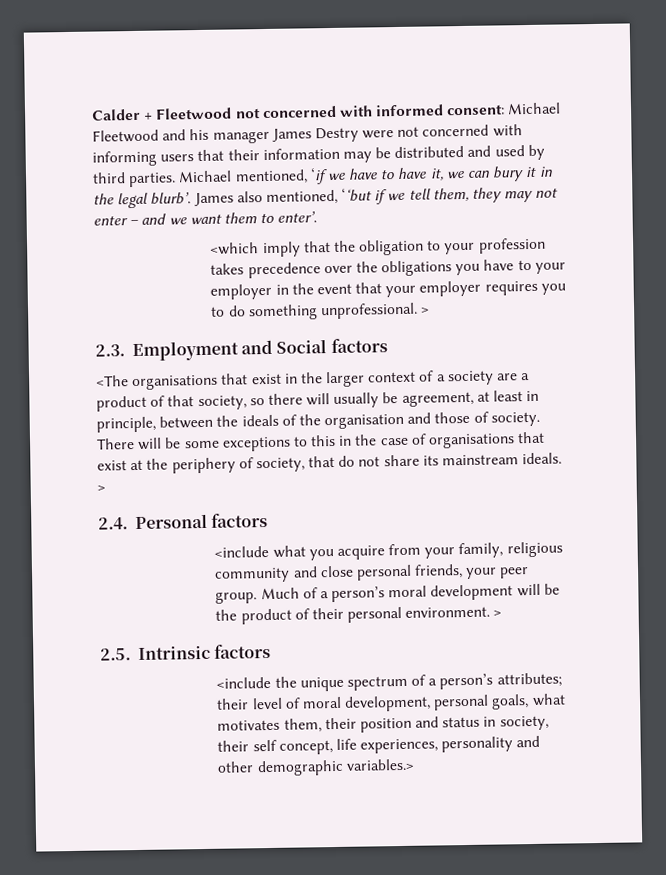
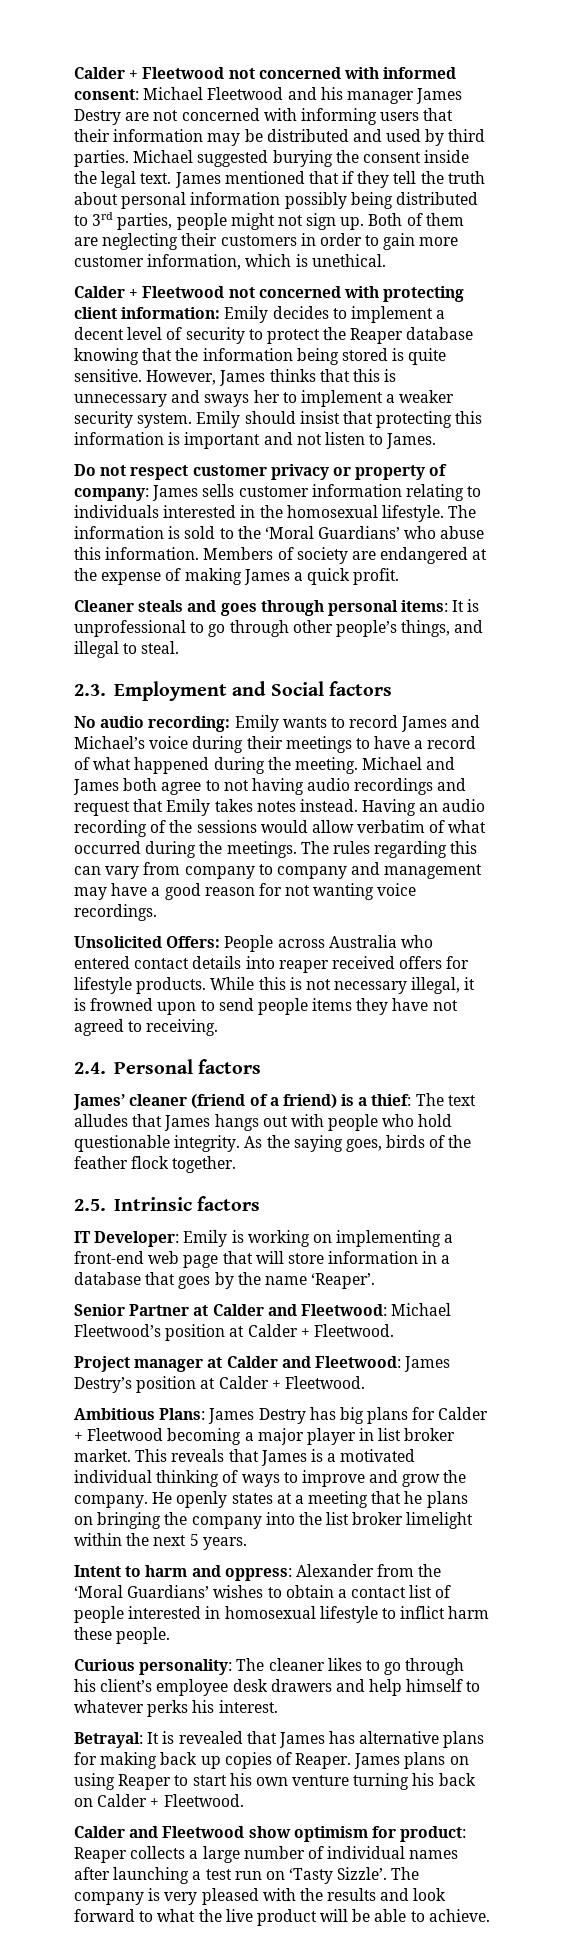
- Calder + Fleetwood not concerned with informed consent: Michael Fleetwood and his manager James Destry were not concerned with informing users that their information may be distributed and used by third parties.
+ Calder + Fleetwood not concerned with informed consent: Michael Fleetwood and his manager James Destry are not concerned with informing users that their information may be distributed and used by third parties.
- Michael mentioned, ‘if we have to have it, we can bury it in the legal blurb’. James also mentioned, ‘‘but if we tell them, they may not enter – and we want them to enter’.
- <which imply that the obligation to your profession takes precedence over the obligations you have to your employer in the event that your employer requires you to do something unprofessional. >
+ Michael suggested burying the consent inside the legal text. James mentioned that if they tell the truth about personal information possibly being distributed to 3rd parties, people might not sign up. Both of them are neglecting their customers in order to gain more customer information, which is unethical.
+ Calder + Fleetwood not concerned with protecting client information: Emily decides to implement a decent level of security to protect the Reaper database knowing that the information being stored is quite sensitive. However, James thinks that this is unnecessary and sways her to implement a weaker security system. Emily should insist that protecting this information is important and not listen to James.
+ Do not respect customer privacy or property of company: James sells customer information relating to individuals interested in the homosexual lifestyle. The information is sold to the ‘Moral Guardians’ who abuse this information. Members of society are endangered at the expense of making James a quick profit.
+ Cleaner steals and goes through personal items: It is unprofessional to go through other people’s things, and illegal to steal.
- <The organisations that exist in the larger context of a society are a product of that society, so there will usually be agreement, at least in principle, between the ideals of the organisation and those of society. There will be some exceptions to this in the case of organisations that exist at the periphery of society, that do not share its mainstream ideals. >
+ No audio recording: Emily wants to record James and Michael’s voice during their meetings to have a record of what happened during the meeting. Michael and James both agree to not having audio recordings and request that Emily takes notes instead. Having an audio recording of the sessions would allow verbatim of what occurred during the meetings. The rules regarding this can vary from company to company and management may have a good reason for not wanting voice recordings.
+ Unsolicited Offers: People across Australia who entered contact details into reaper received offers for lifestyle products. While this is not necessary illegal, it is frowned upon to send people items they have not agreed to receiving.
  2.4. Personal factors
- <include what you acquire from your family, religious community and close personal friends, your peer group. Much of a person’s moral development will be the product of their personal environment. >
+ James’ cleaner (friend of a friend) is a thief: The text alludes that James hangs out with people who hold questionable integrity. As the saying goes, birds of the feather flock together.
  2.5. Intrinsic factors
- <include the unique spectrum of a person’s attributes; their level of moral development, personal goals, what motivates them, their position and status in society, their self concept, life experiences, personality and other demographic variables.>
+ IT Developer: Emily is working on implementing a front-end web page that will store information in a database that goes by the name ‘Reaper’.
+ Senior Partner at Calder and Fleetwood: Michael Fleetwood’s position at Calder + Fleetwood.
+ Project manager at Calder and Fleetwood: James Destry’s position at Calder + Fleetwood.
+ Ambitious Plans: James Destry has big plans for Calder + Fleetwood becoming a major player in list broker market. This reveals that James is a motivated individual thinking of ways to improve and grow the company. He openly states at a meeting that he plans on bringing the company into the list broker limelight within the next 5 years.
+ Intent to harm and oppress: Alexander from the ‘Moral Guardians’ wishes to obtain a contact list of people interested in homosexual lifestyle to inflict harm these people.
+ Curious personality: The cleaner likes to go through his client’s employee desk drawers and help himself to whatever perks his interest.
+ Betrayal: It is revealed that James has alternative plans for making back up copies of Reaper. James plans on using Reaper to start his own venture turning his back on Calder + Fleetwood.
+ Calder and Fleetwood show optimism for product: Reaper collects a large number of individual names after launching a test run on ‘Tasty Sizzle’. The company is very pleased with the results and look forward to what the live product will be able to achieve.

